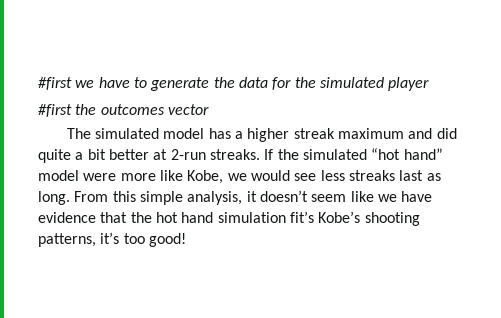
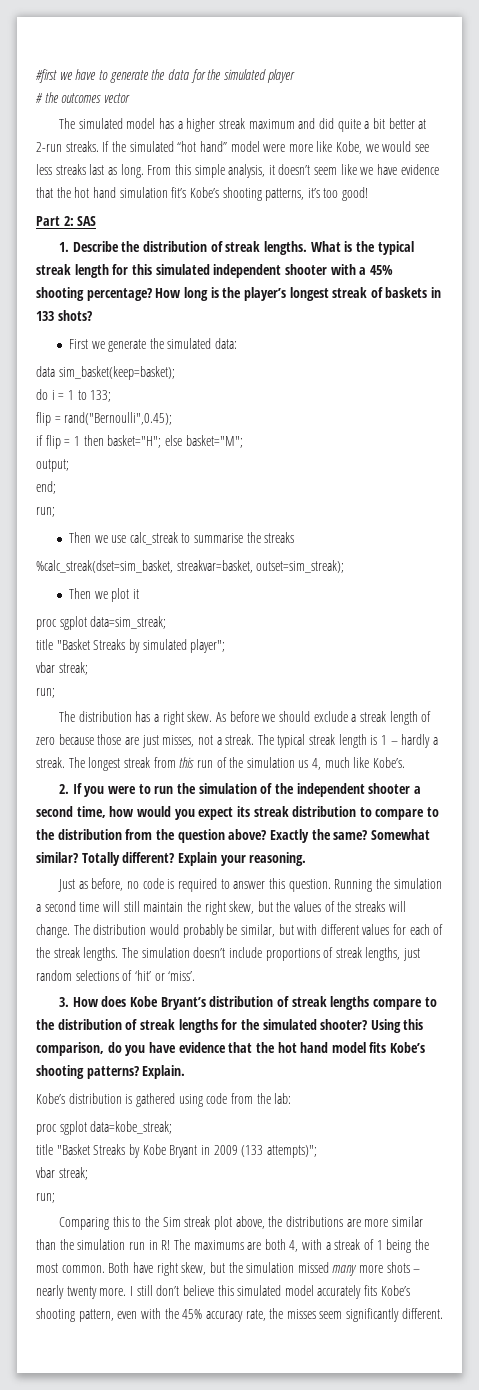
- #first the outcomes vector
+ # the outcomes vector
+ Part 2: SAS
+ 1. Describe the distribution of streak lengths. What is the typical streak length for this simulated independent shooter with a 45% shooting percentage? How long is the player’s longest streak of baskets in 133 shots?
+ First we generate the simulated data:
+ data sim_basket(keep=basket);
+ do i = 1 to 133;
+ flip = rand("Bernoulli",0.45);
+ if flip = 1 then basket="H"; else basket="M";
+ output;
+ end;
+ run;
+ Then we use calc_streak to summarise the streaks
+ %calc_streak(dset=sim_basket, streakvar=basket, outset=sim_streak);
+ Then we plot it
+ proc sgplot data=sim_streak;
+ title "Basket Streaks by simulated player";
+ vbar streak;
+ run;
+ The distribution has a right skew. As before we should exclude a streak length of zero because those are just misses, not a streak. The typical streak length is 1 – hardly a streak. The longest streak from this run of the simulation us 4, much like Kobe’s.
+ 2. If you were to run the simulation of the independent shooter a second time, how would you expect its streak distribution to compare to the distribution from the question above? Exactly the same? Somewhat similar? Totally different? Explain your reasoning.
+ Just as before, no code is required to answer this question. Running the simulation a second time will still maintain the right skew, but the values of the streaks will change. The distribution would probably be similar, but with different values for each of the streak lengths. The simulation doesn’t include proportions of streak lengths, just random selections of ‘hit’ or ‘miss’.
+ 3. How does Kobe Bryant’s distribution of streak lengths compare to the distribution of streak lengths for the simulated shooter? Using this comparison, do you have evidence that the hot hand model fits Kobe’s shooting patterns? Explain.
+ Kobe’s distribution is gathered using code from the lab:
+ proc sgplot data=kobe_streak;
+ title "Basket Streaks by Kobe Bryant in 2009 (133 attempts)";
+ vbar streak;
+ run;
+ Comparing this to the Sim streak plot above, the distributions are more similar than the simulation run in R! The maximums are both 4, with a streak of 1 being the most common. Both have right skew, but the simulation missed many more shots – nearly twenty more. I still don’t believe this simulated model accurately fits Kobe’s shooting pattern, even with the 45% accuracy rate, the misses seem significantly different.

